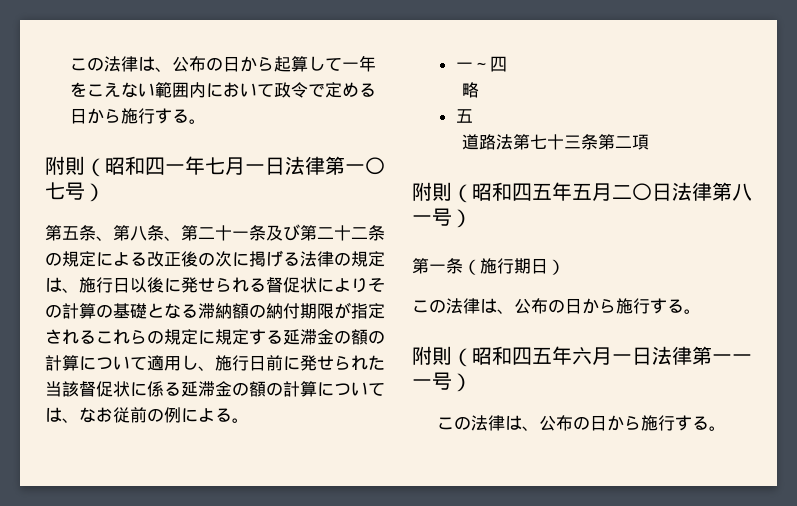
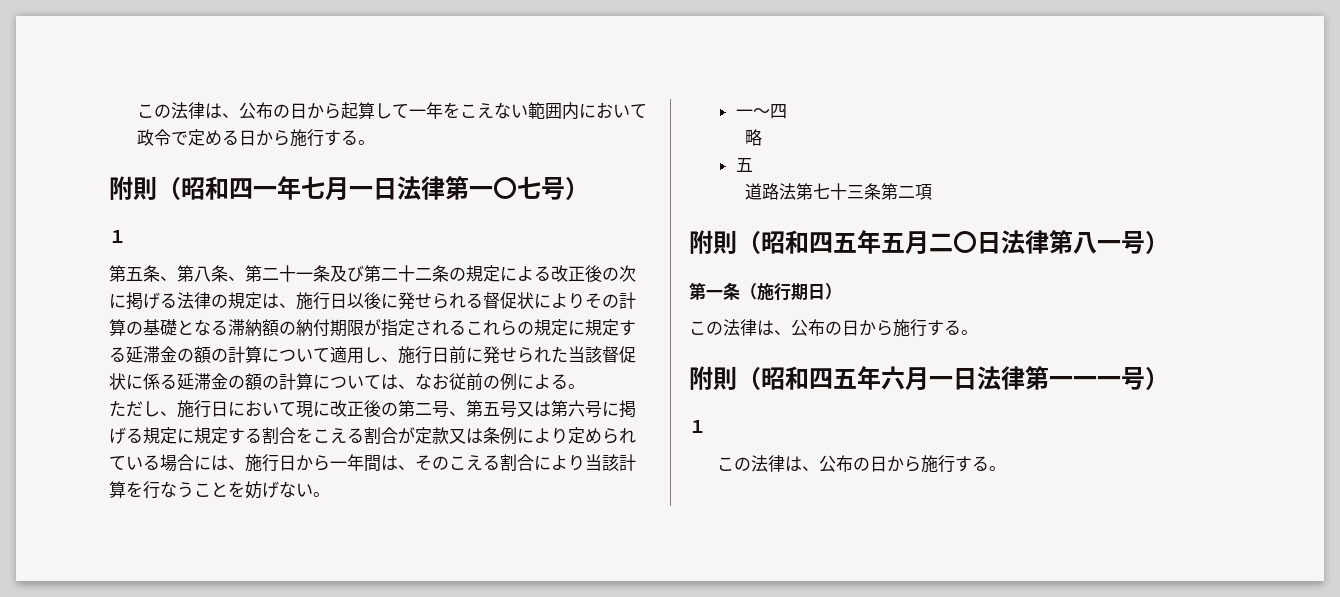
  附則（昭和四一年七月一日法律第一〇七号）
+ １
+ ただし、施行日において現に改正後の第二号、第五号又は第六号に掲げる規定に規定する割合をこえる割合が定款又は条例により定められている場合には、施行日から一年間は、そのこえる割合により当該計算を行なうことを妨げない。
  附則（昭和四五年六月一日法律第一一一号）
+ １

